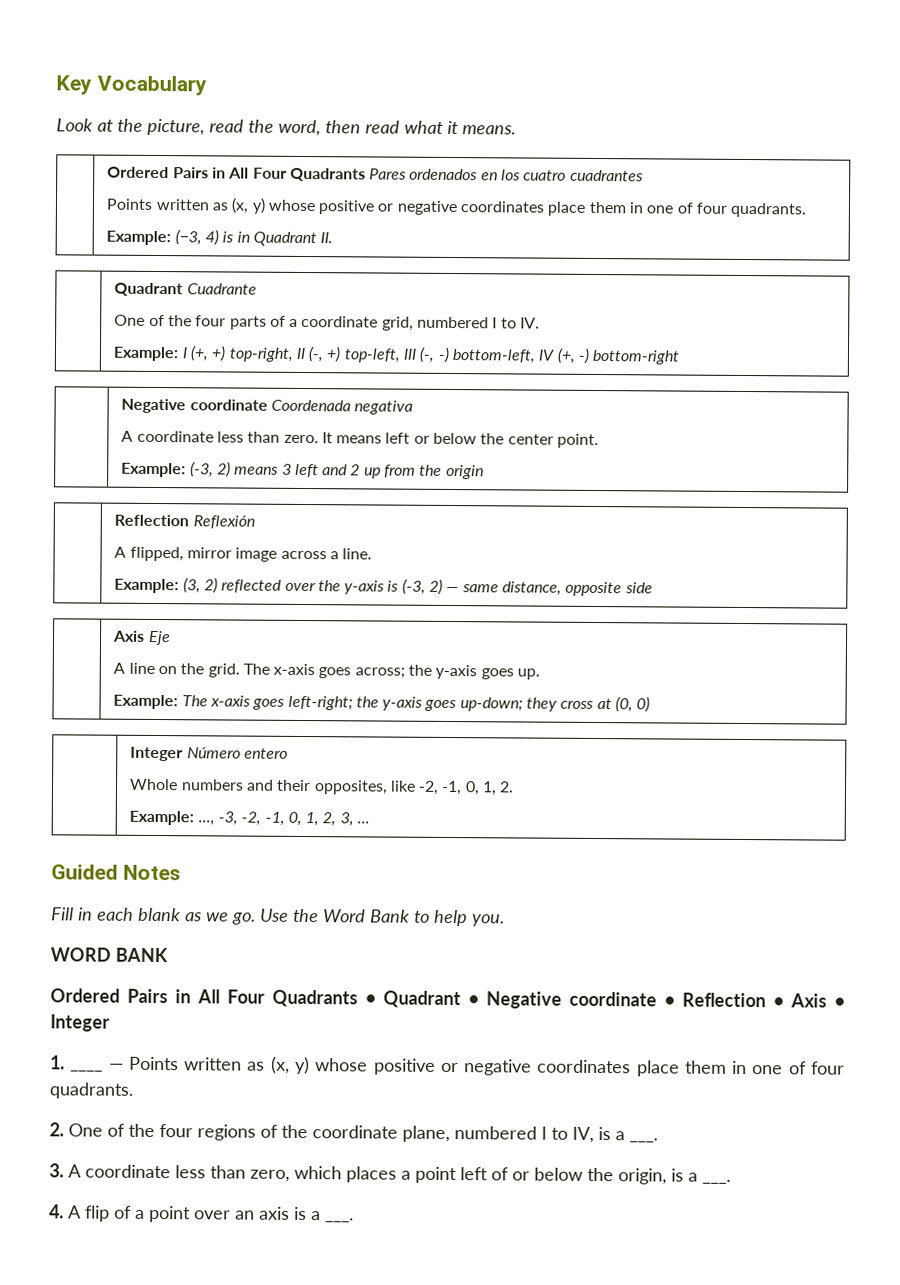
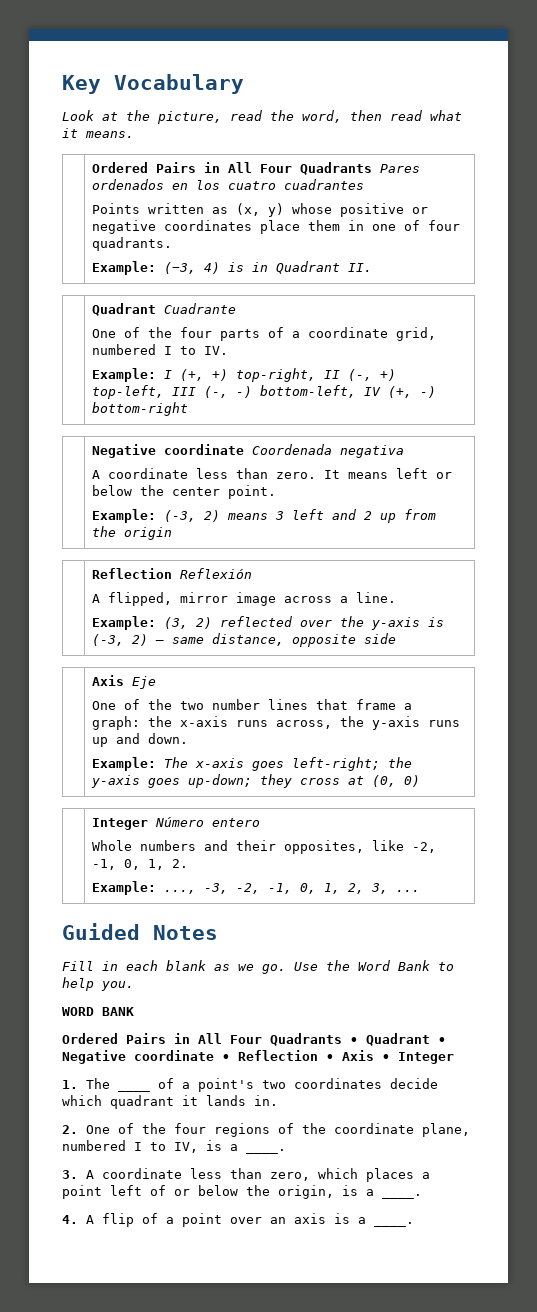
  | Axis Eje
- A line on the grid. The x-axis goes across; the y-axis goes up.
+ One of the two number lines that frame a graph: the x-axis runs across, the y-axis runs up and down.
- 1. ____ — Points written as (x, y) whose positive or negative coordinates place them in one of four quadrants.
+ 1. The ____ of a point's two coordinates decide which quadrant it lands in.
- 2. One of the four regions of the coordinate plane, numbered I to IV, is a ___.
+ 2. One of the four regions of the coordinate plane, numbered I to IV, is a ____.
- 3. A coordinate less than zero, which places a point left of or below the origin, is a ___.
+ 3. A coordinate less than zero, which places a point left of or below the origin, is a ____.
- 4. A flip of a point over an axis is a ___.
+ 4. A flip of a point over an axis is a ____.

